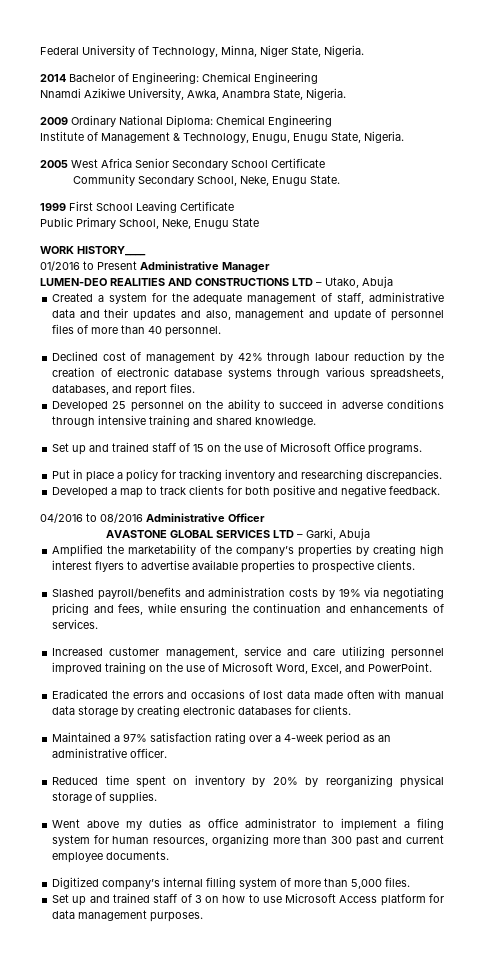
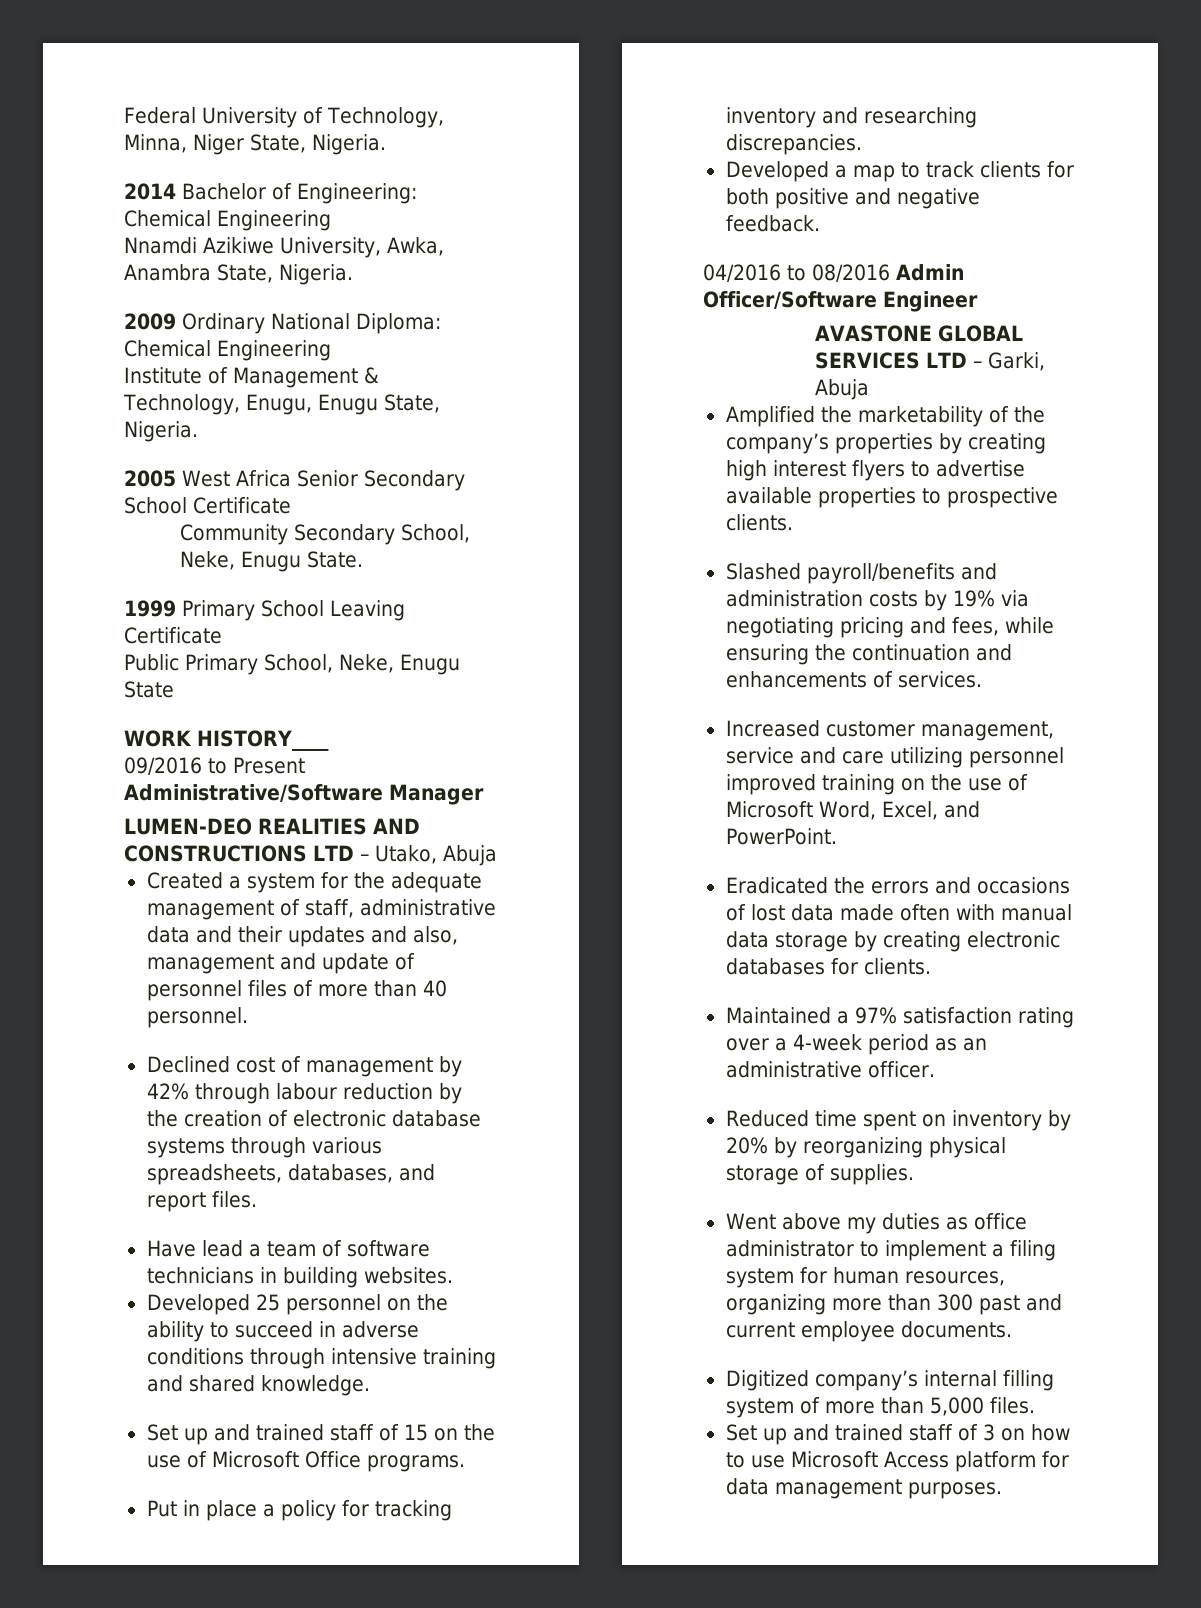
- 1999 First School Leaving Certificate
+ 1999 Primary School Leaving Certificate
- 01/2016 to Present Administrative Manager
+ 09/2016 to Present Administrative/Software Manager
+ Have lead a team of software technicians in building websites.
- 04/2016 to 08/2016 Administrative Officer
+ 04/2016 to 08/2016 Admin Officer/Software Engineer

